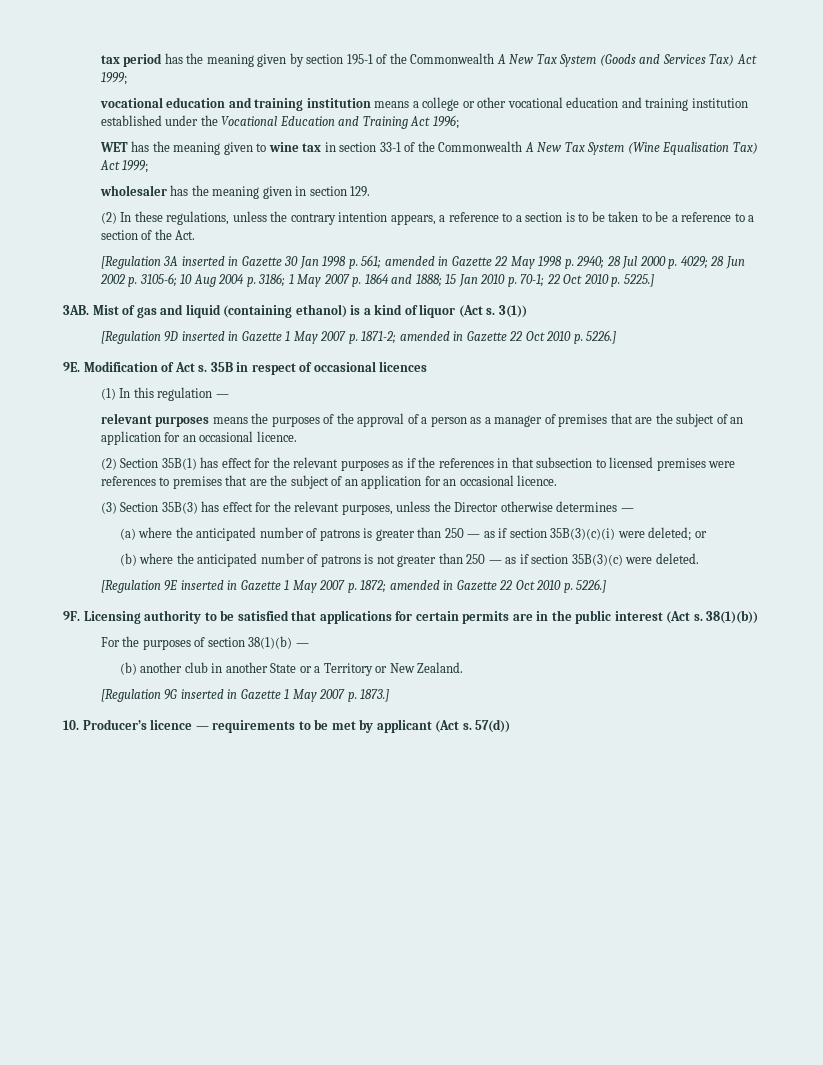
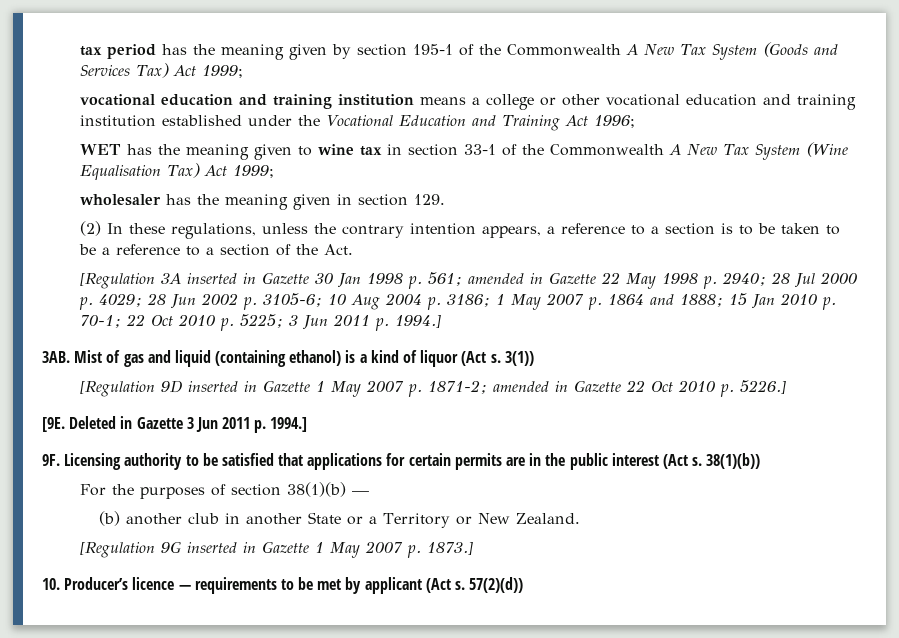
- [Regulation 3A inserted in Gazette 30 Jan 1998 p. 561; amended in Gazette 22 May 1998 p. 2940; 28 Jul 2000 p. 4029; 28 Jun 2002 p. 3105-6; 10 Aug 2004 p. 3186; 1 May 2007 p. 1864 and 1888; 15 Jan 2010 p. 70-1; 22 Oct 2010 p. 5225.]
+ [Regulation 3A inserted in Gazette 30 Jan 1998 p. 561; amended in Gazette 22 May 1998 p. 2940; 28 Jul 2000 p. 4029; 28 Jun 2002 p. 3105-6; 10 Aug 2004 p. 3186; 1 May 2007 p. 1864 and 1888; 15 Jan 2010 p. 70-1; 22 Oct 2010 p. 5225; 3 Jun 2011 p. 1994.]
- 9E. Modification of Act s. 35B in respect of occasional licences
- (1) In this regulation —
- relevant purposes means the purposes of the approval of a person as a manager of premises that are the subject of an application for an occasional licence.
- (2) Section 35B(1) has effect for the relevant purposes as if the references in that subsection to licensed premises were references to premises that are the subject of an application for an occasional licence.
- (3) Section 35B(3) has effect for the relevant purposes, unless the Director otherwise determines —
- (a) where the anticipated number of patrons is greater than 250 — as if section 35B(3)(c)(i) were deleted; or
- (b) where the anticipated number of patrons is not greater than 250 — as if section 35B(3)(c) were deleted.
- [Regulation 9E inserted in Gazette 1 May 2007 p. 1872; amended in Gazette 22 Oct 2010 p. 5226.]
+ [9E. Deleted in Gazette 3 Jun 2011 p. 1994.]
- 57(d))
+ 57(2)(d))

